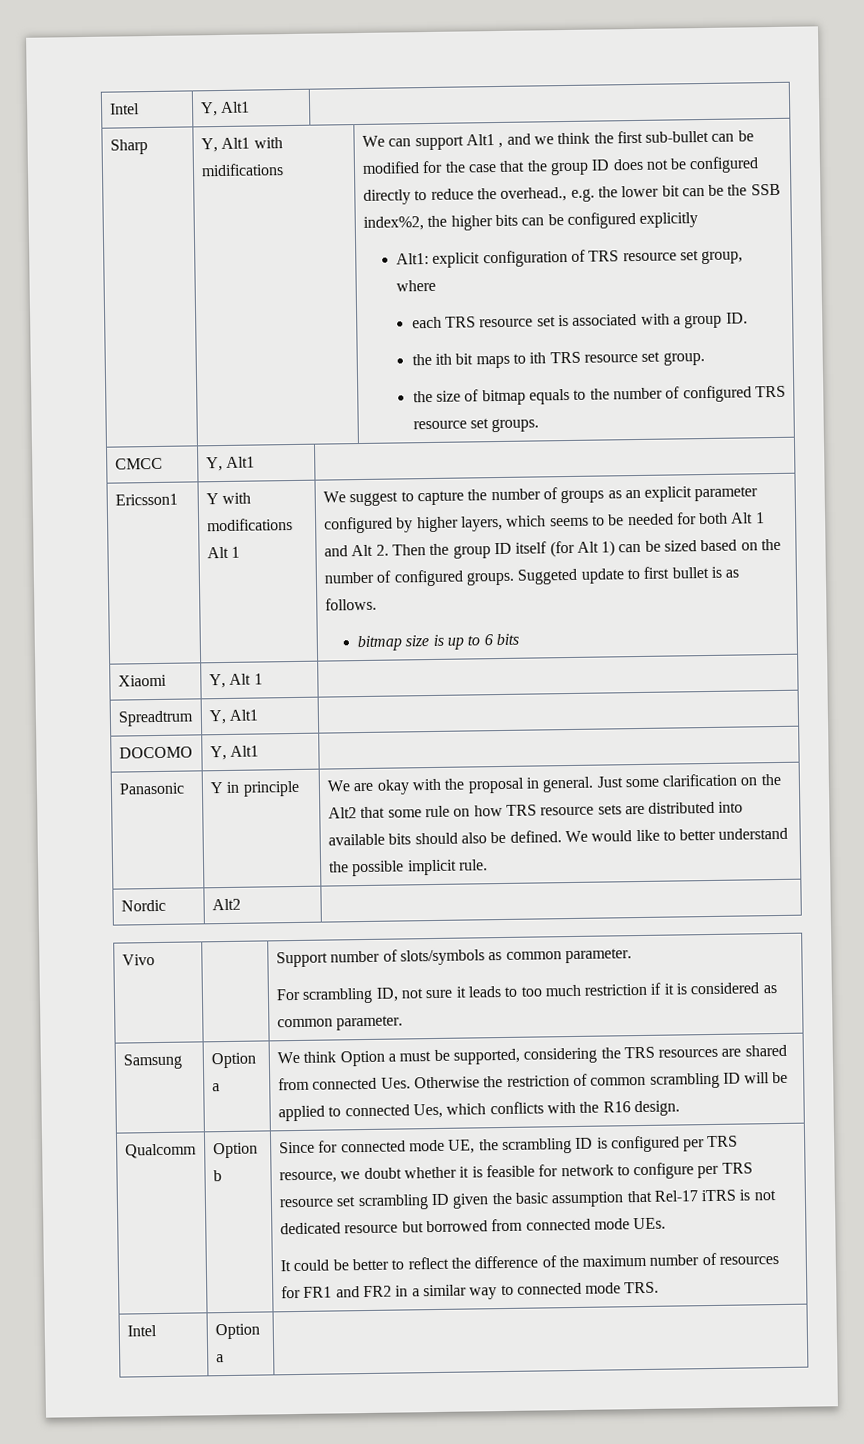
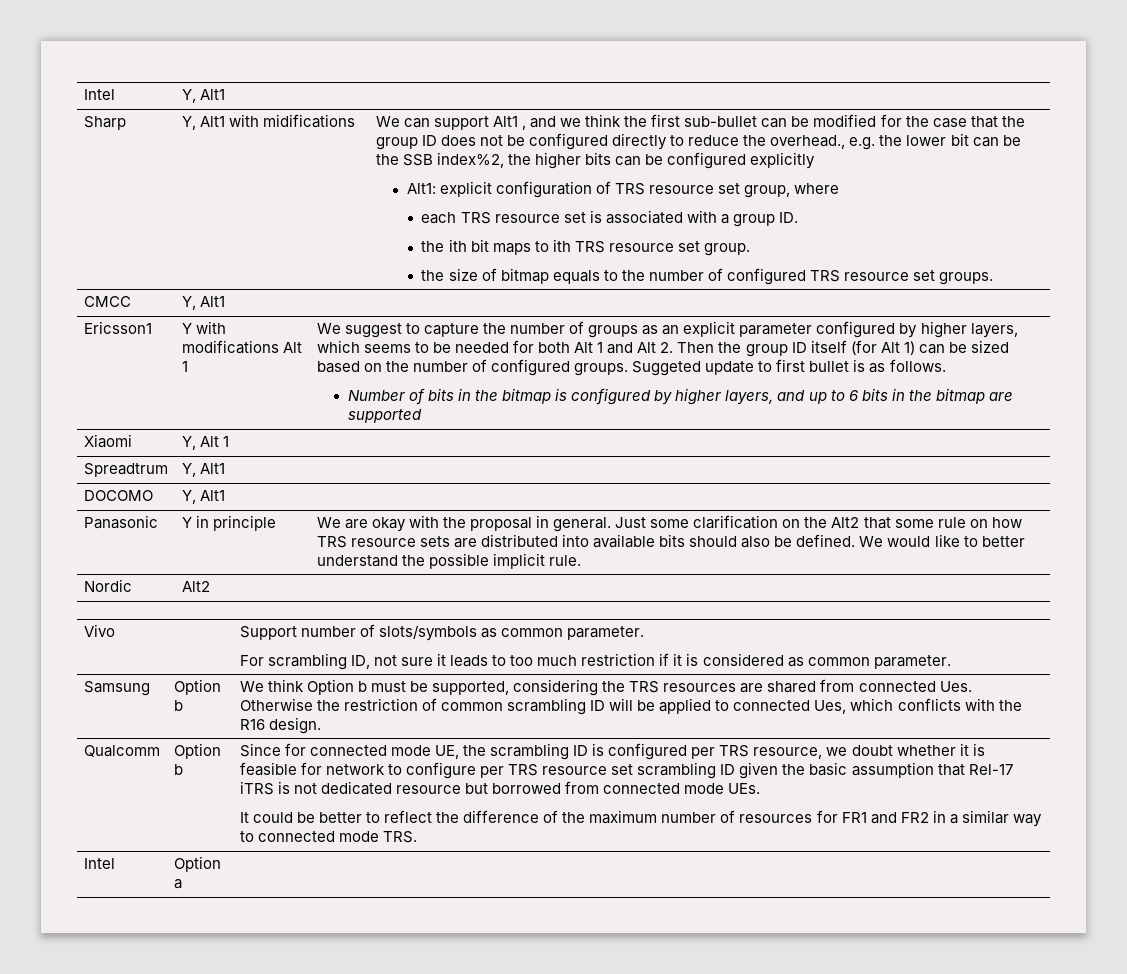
- bitmap size is up to 6 bits
+ Number of bits in the bitmap is configured by higher layers, and up to 6 bits in the bitmap are supported
- Samsung | Option a | We think Option a must be supported, considering the TRS resources are shared from connected Ues. Otherwise the restriction of common scrambling ID will be applied to connected Ues, which conflicts with the R16 design.
+ Samsung | Option b | We think Option b must be supported, considering the TRS resources are shared from connected Ues. Otherwise the restriction of common scrambling ID will be applied to connected Ues, which conflicts with the R16 design.

